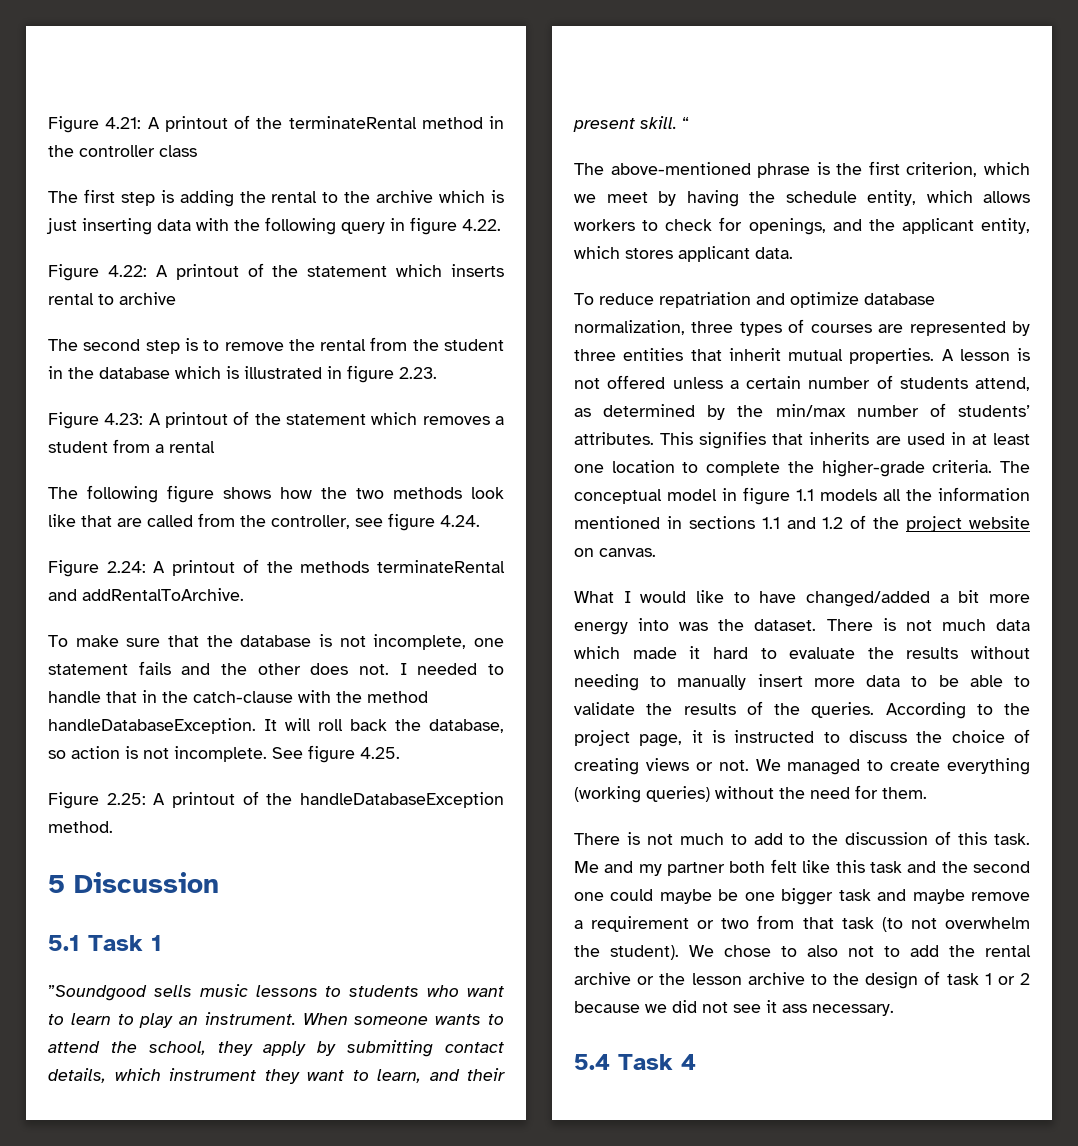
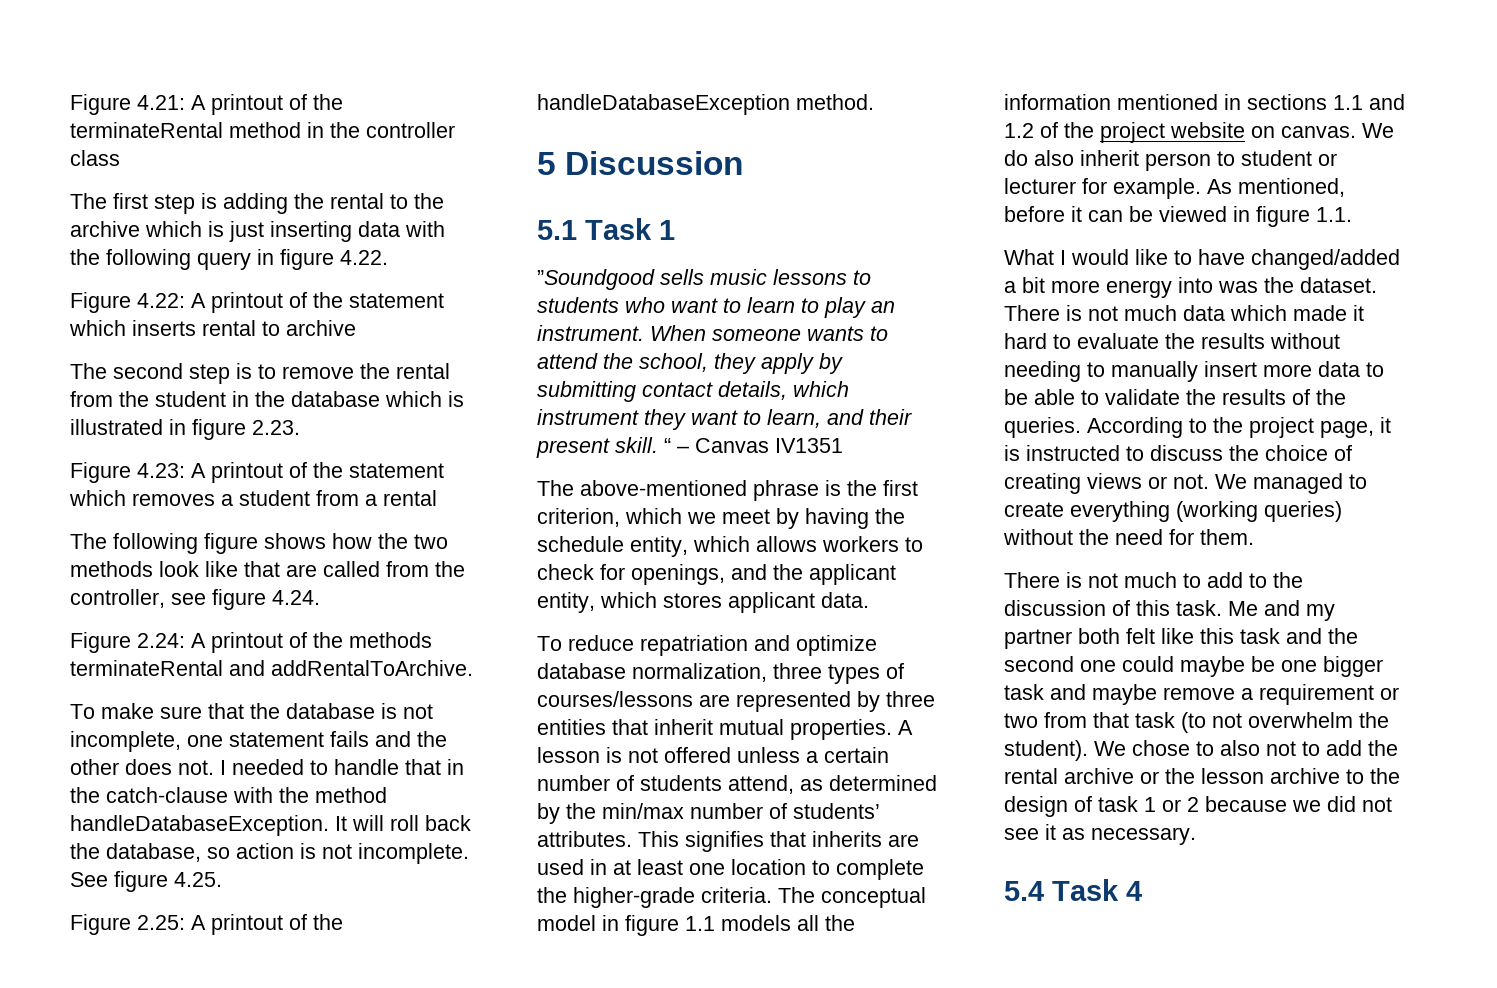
- “
+ “ – Canvas IV1351
- To reduce repatriation and optimize database normalization, three types of courses are represented by three entities that inherit mutual properties.
+ To reduce repatriation and optimize database normalization, three types of courses/lessons are represented by three entities that inherit mutual properties.
+ We do also inherit person to student or lecturer for example. As mentioned, before it can be viewed in figure 1.1.
- We chose to also not to add the rental archive or the lesson archive to the design of task 1 or 2 because we did not see it ass necessary.
+ We chose to also not to add the rental archive or the lesson archive to the design of task 1 or 2 because we did not see it as necessary.

